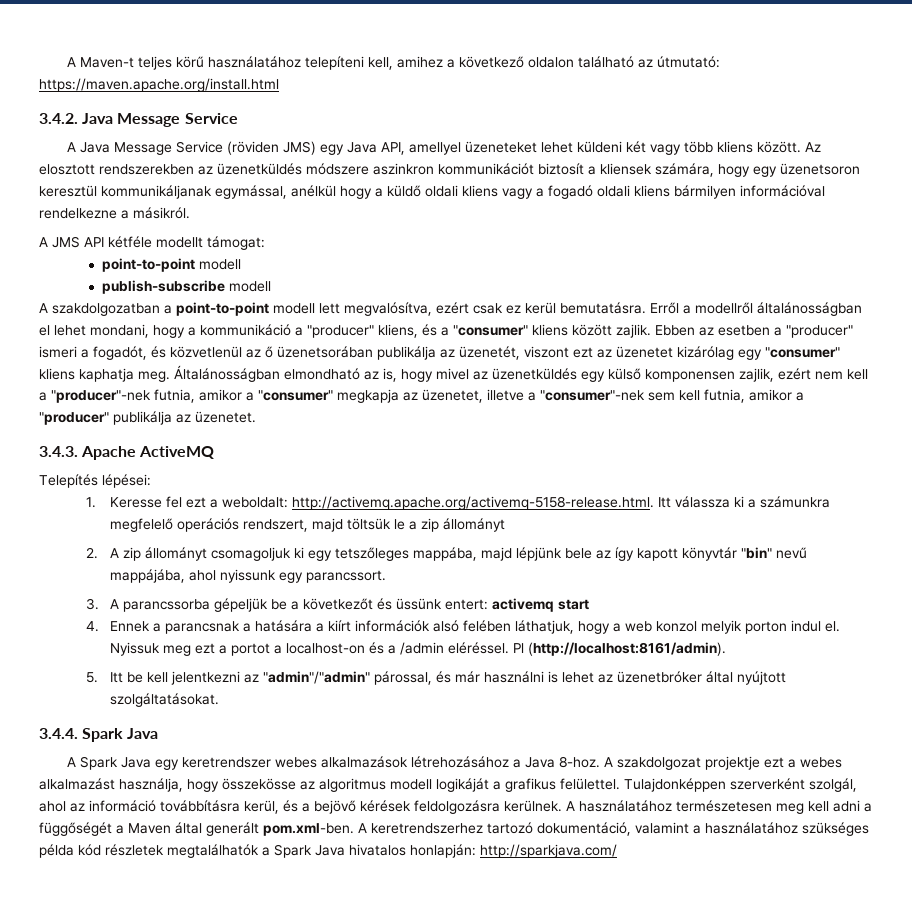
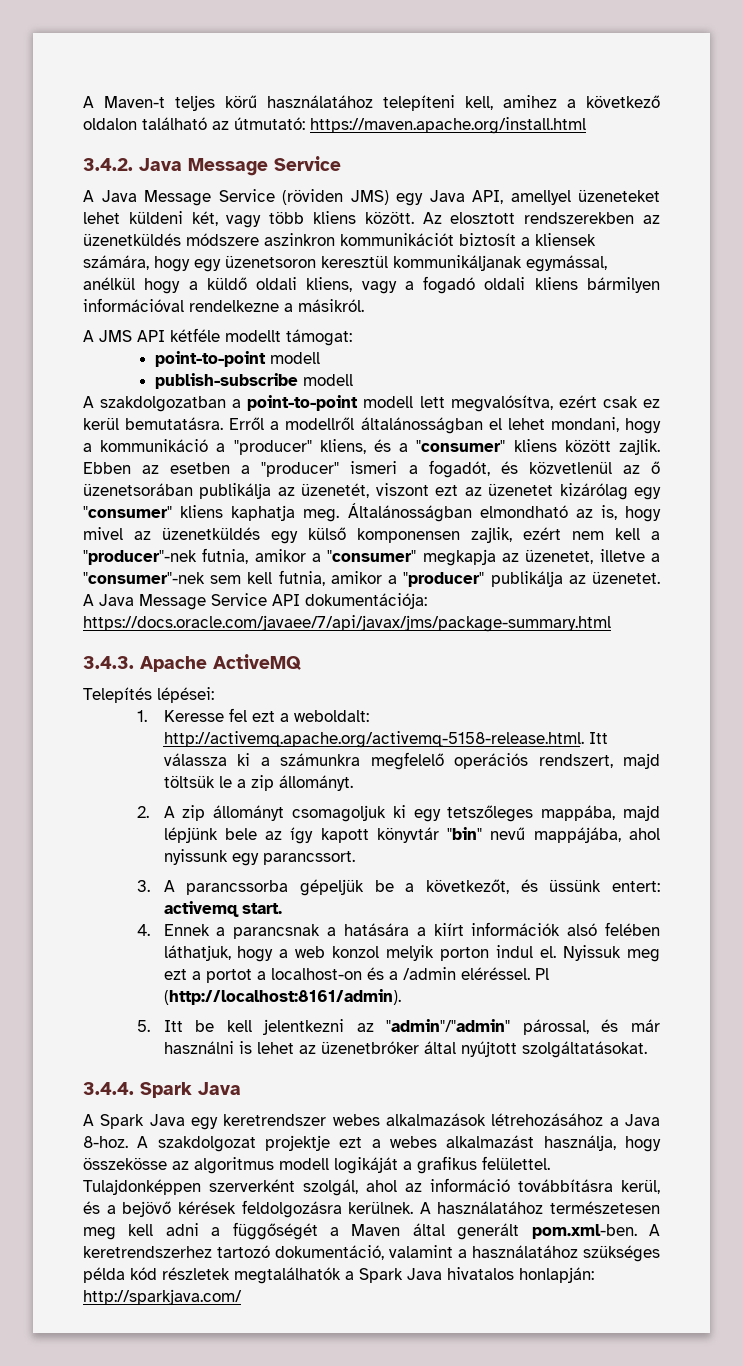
- A Java Message Service (röviden JMS) egy Java API, amellyel üzeneteket lehet küldeni két vagy több kliens között.
+ A Java Message Service (röviden JMS) egy Java API, amellyel üzeneteket lehet küldeni két, vagy több kliens között.
- Az elosztott rendszerekben az üzenetküldés módszere aszinkron kommunikációt biztosít a kliensek számára, hogy egy üzenetsoron keresztül kommunikáljanak egymással, anélkül hogy a küldő oldali kliens vagy a fogadó oldali kliens bármilyen információval rendelkezne a másikról.
+ Az elosztott rendszerekben az üzenetküldés módszere aszinkron kommunikációt biztosít a kliensek számára, hogy egy üzenetsoron keresztül kommunikáljanak egymással, anélkül hogy a küldő oldali kliens, vagy a fogadó oldali kliens bármilyen információval rendelkezne a másikról.
+ A Java Message Service API dokumentációja: https://docs.oracle.com/javaee/7/api/javax/jms/package-summary.html
- 1. Keresse fel ezt a weboldalt: http://activemq.apache.org/activemq-5158-release.html. Itt válassza ki a számunkra megfelelő operációs rendszert, majd töltsük le a zip állományt
+ 1. Keresse fel ezt a weboldalt: http://activemq.apache.org/activemq-5158-release.html. Itt válassza ki a számunkra megfelelő operációs rendszert, majd töltsük le a zip állományt.
- 3. A parancssorba gépeljük be a következőt és üssünk entert: activemq start
+ 3. A parancssorba gépeljük be a következőt, és üssünk entert: activemq start.

